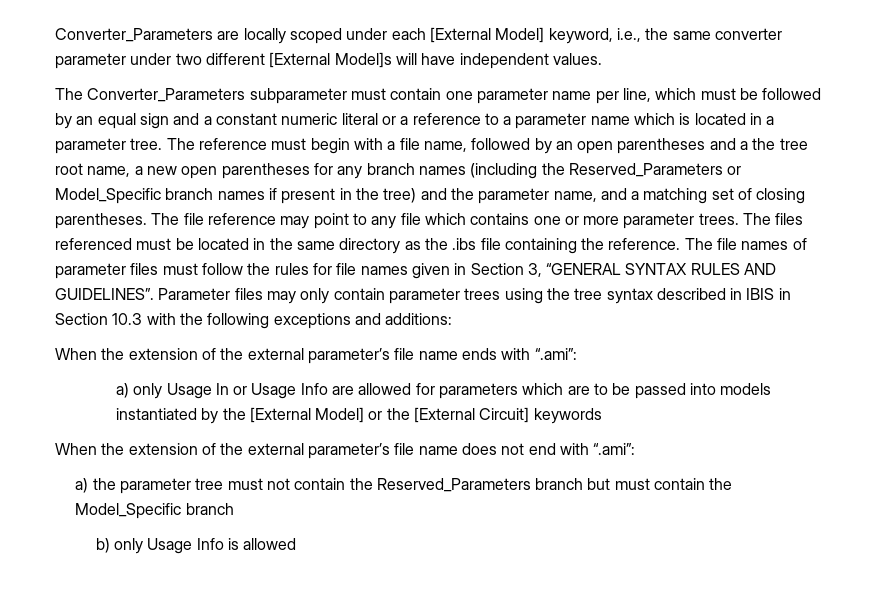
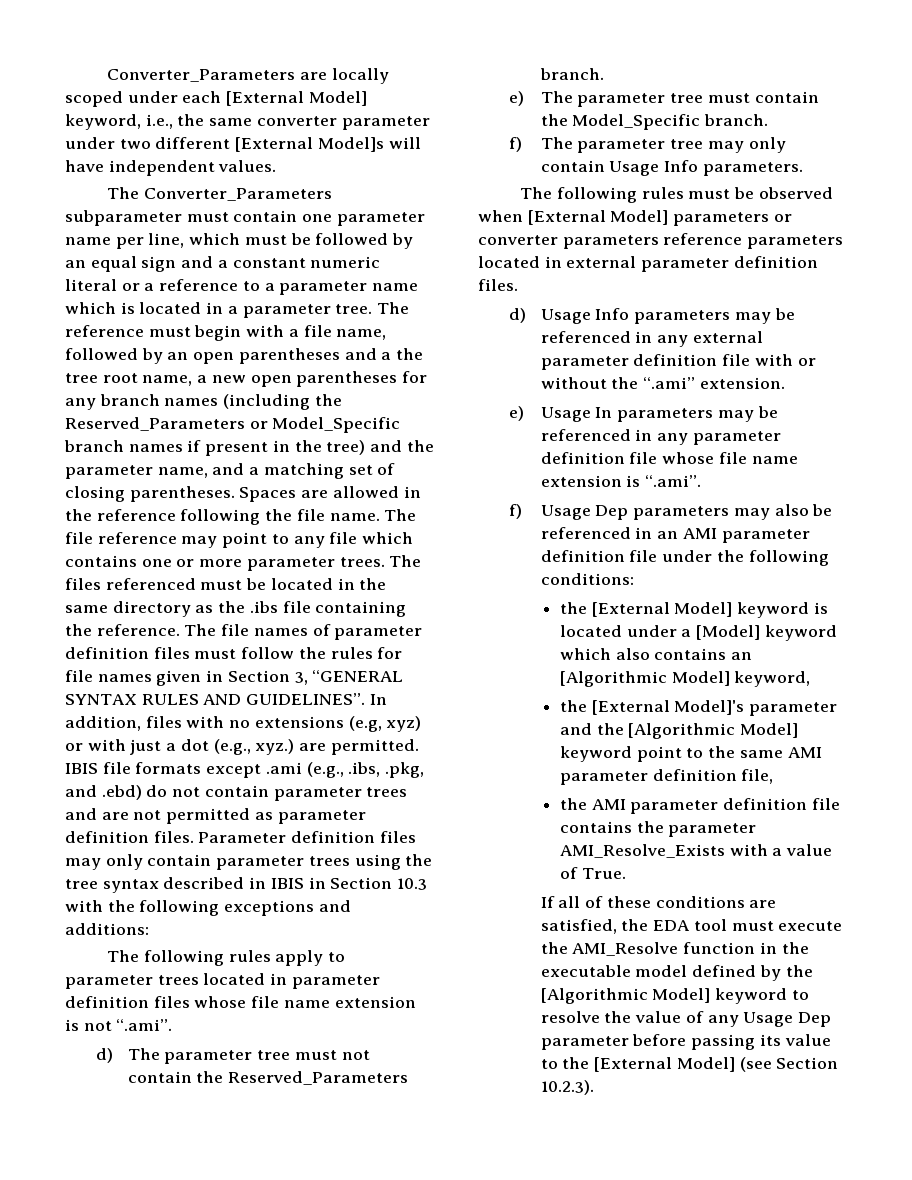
+ Spaces are allowed in the reference following the file name.
- The file names of parameter files must follow the rules for file names given in Section 3, “GENERAL SYNTAX RULES AND GUIDELINES”.
+ The file names of parameter definition files must follow the rules for file names given in Section 3, “GENERAL SYNTAX RULES AND GUIDELINES”.
- Parameter files may only contain parameter trees using the tree syntax described in IBIS in Section 10.3 with the following exceptions and additions:
+ In addition, files with no extensions (e.g, xyz) or with just a dot (e.g., xyz.) are permitted. IBIS file formats except .ami (e.g., .ibs, .pkg, and .ebd) do not contain parameter trees and are not permitted as parameter definition files. Parameter definition files may only contain parameter trees using the tree syntax described in IBIS in Section 10.3 with the following exceptions and additions:
- When the extension of the external parameter’s file name ends with “.ami”:
- a) only Usage In or Usage Info are allowed for parameters which are to be passed into models instantiated by the [External Model] or the [External Circuit] keywords
- When the extension of the external parameter’s file name does not end with “.ami”:
- a) the parameter tree must not contain the Reserved_Parameters branch but must contain the Model_Specific branch
- b) only Usage Info is allowed
+ The following rules apply to parameter trees located in parameter definition files whose file name extension is not “.ami”.
+ d) The parameter tree must not contain the Reserved_Parameters branch.
+ e) The parameter tree must contain the Model_Specific branch.
+ f) The parameter tree may only contain Usage Info parameters.
+ The following rules must be observed when [External Model] parameters or converter parameters reference parameters located in external parameter definition files.
+ d) Usage Info parameters may be referenced in any external parameter definition file with or without the “.ami” extension.
+ e) Usage In parameters may be referenced in any parameter definition file whose file name extension is “.ami”.
+ f) Usage Dep parameters may also be referenced in an AMI parameter definition file under the following conditions:
+ the [External Model] keyword is located under a [Model] keyword which also contains an [Algorithmic Model] keyword,
+ the [External Model]'s parameter and the [Algorithmic Model] keyword point to the same AMI parameter definition file,
+ the AMI parameter definition file contains the parameter AMI_Resolve_Exists with a value of True.
+ If all of these conditions are satisfied, the EDA tool must execute the AMI_Resolve function in the executable model defined by the [Algorithmic Model] keyword to resolve the value of any Usage Dep parameter before passing its value to the [External Model] (see Section 10.2.3).

